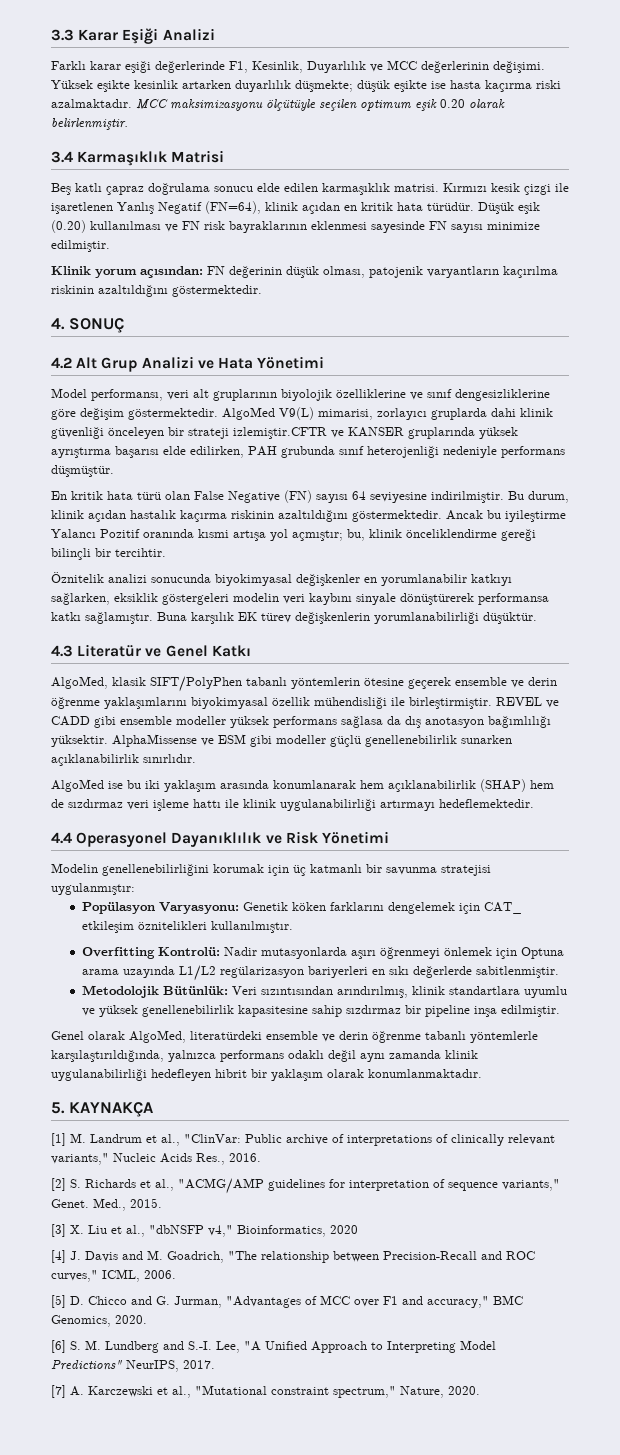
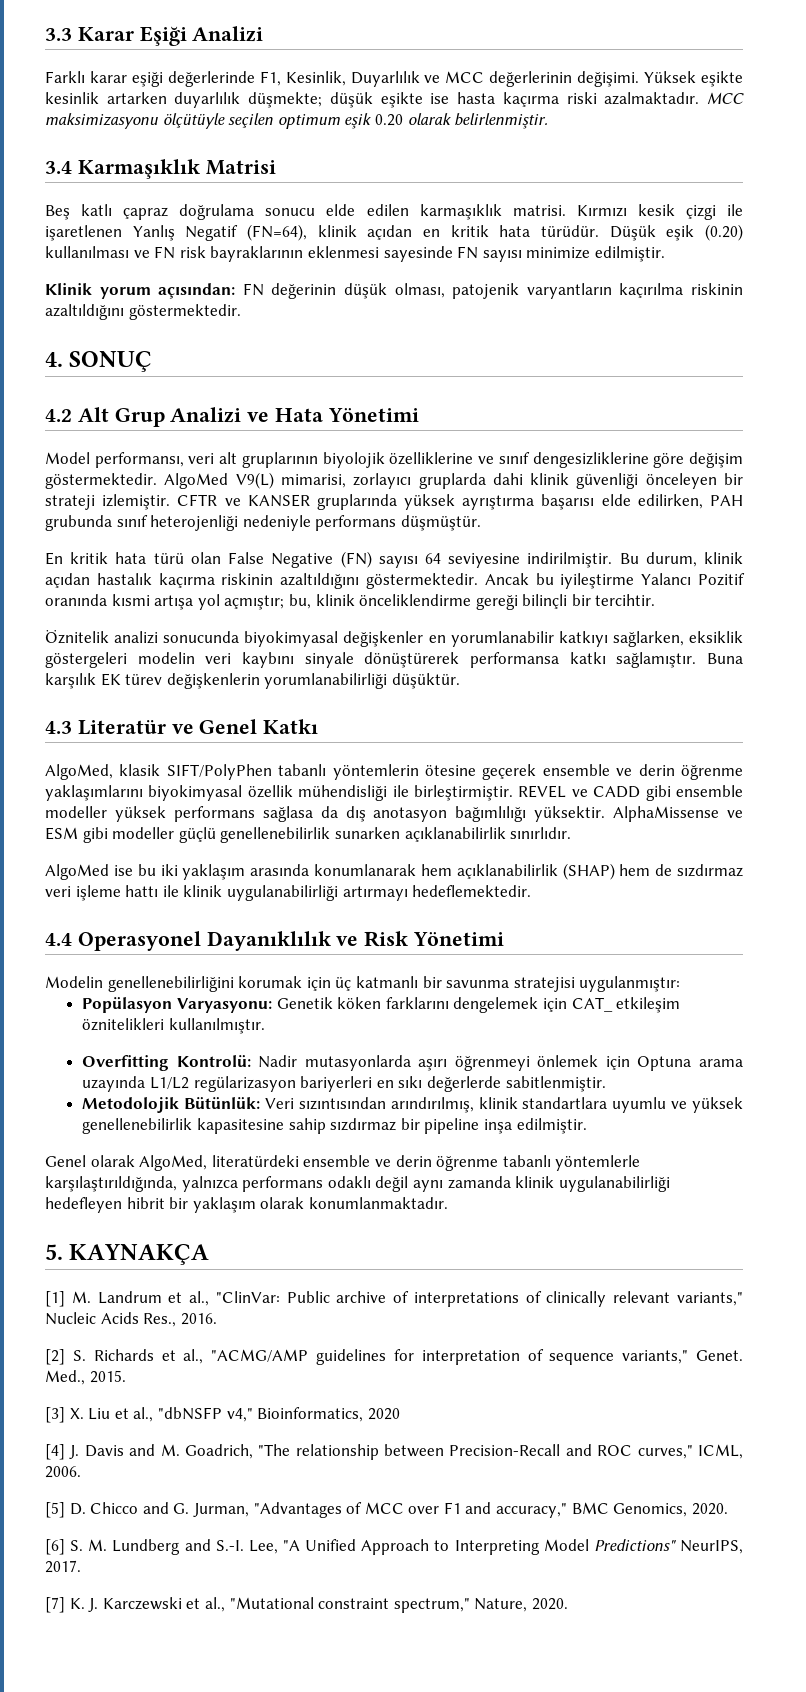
- AlgoMed V9(L) mimarisi, zorlayıcı gruplarda dahi klinik güvenliği önceleyen bir strateji izlemiştir.CFTR ve KANSER gruplarında yüksek ayrıştırma başarısı elde edilirken, PAH grubunda sınıf heterojenliği nedeniyle performans düşmüştür.
+ AlgoMed V9(L) mimarisi, zorlayıcı gruplarda dahi klinik güvenliği önceleyen bir strateji izlemiştir. CFTR ve KANSER gruplarında yüksek ayrıştırma başarısı elde edilirken, PAH grubunda sınıf heterojenliği nedeniyle performans düşmüştür.
- [7] A. Karczewski et al., "Mutational constraint spectrum," Nature, 2020.
+ [7] K. J. Karczewski et al., "Mutational constraint spectrum," Nature, 2020.

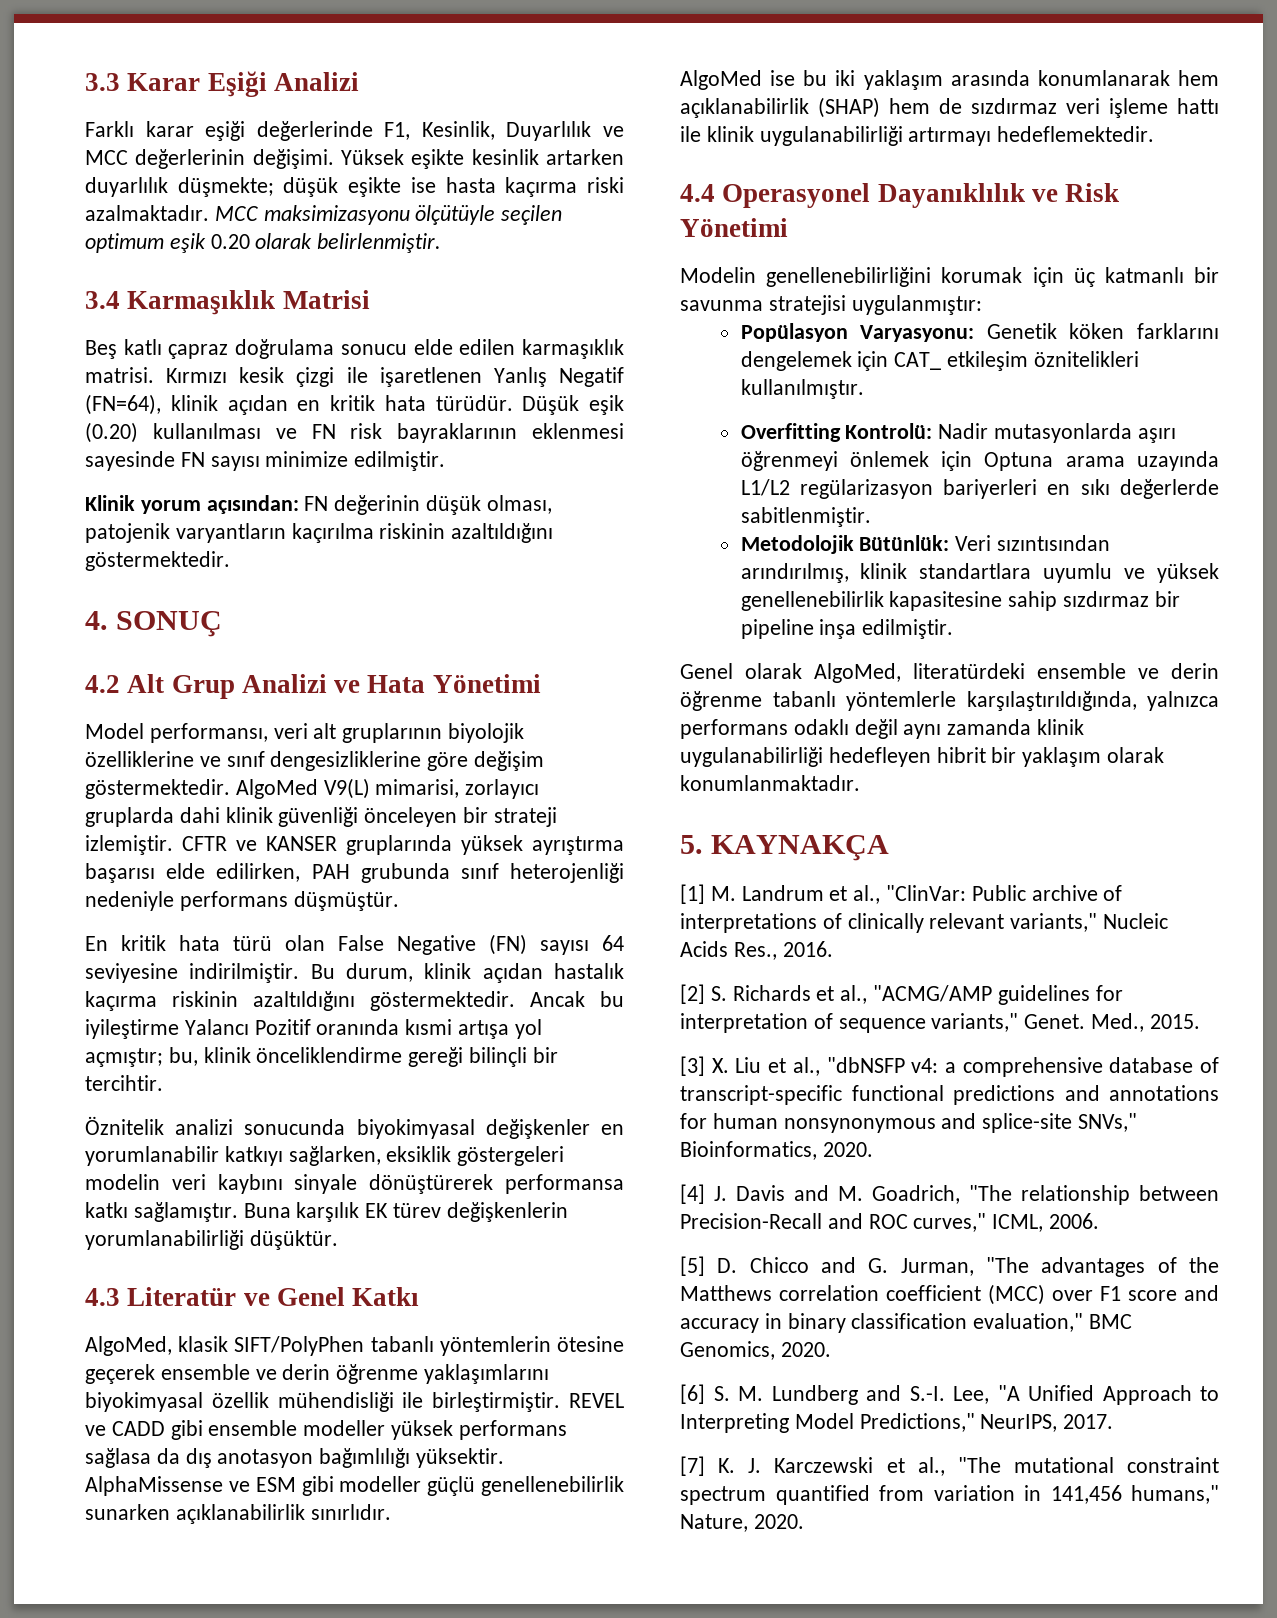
- [3] X. Liu et al., "dbNSFP v4," Bioinformatics, 2020
+ [3] X. Liu et al., "dbNSFP v4: a comprehensive database of transcript-specific functional predictions and annotations for human nonsynonymous and splice-site SNVs," Bioinformatics, 2020.
- [5] D. Chicco and G. Jurman, "Advantages of MCC over F1 and accuracy," BMC Genomics, 2020.
+ [5] D. Chicco and G. Jurman, "The advantages of the Matthews correlation coefficient (MCC) over F1 score and accuracy in binary classification evaluation," BMC Genomics, 2020.
- [6] S. M. Lundberg and S.-I. Lee, "A Unified Approach to Interpreting Model Predictions" NeurIPS, 2017.
+ [6] S. M. Lundberg and S.-I. Lee, "A Unified Approach to Interpreting Model Predictions," NeurIPS, 2017.
- [7] K. J. Karczewski et al., "Mutational constraint spectrum," Nature, 2020.
+ [7] K. J. Karczewski et al., "The mutational constraint spectrum quantified from variation in 141,456 humans," Nature, 2020.

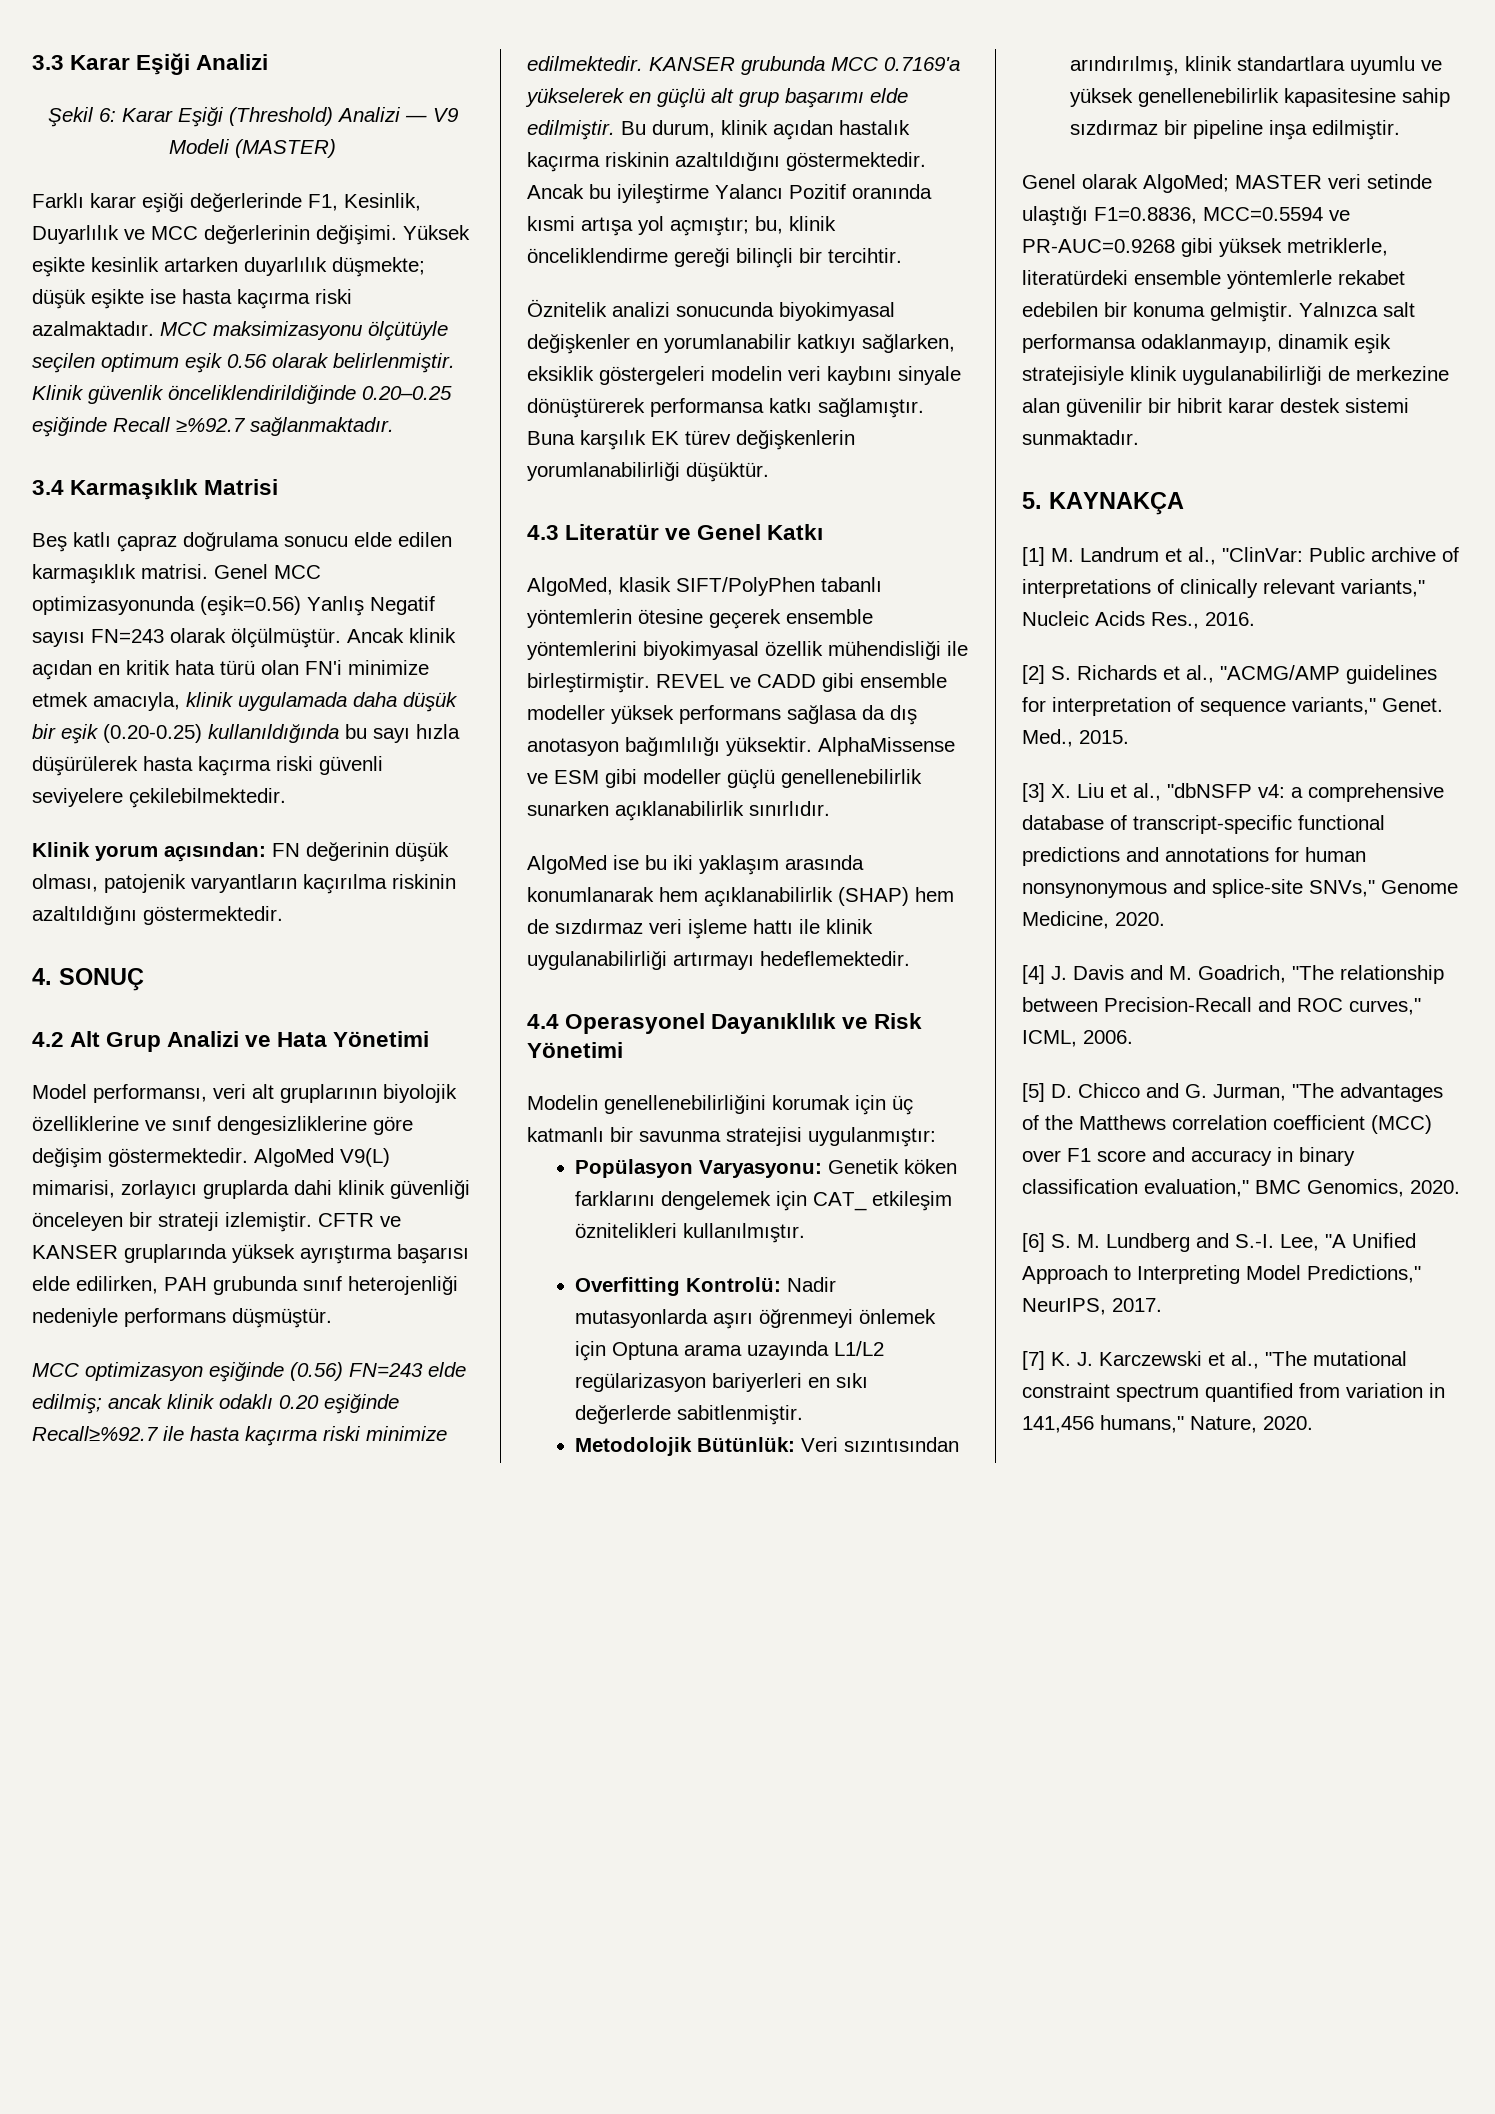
+ Şekil 6: Karar Eşiği (Threshold) Analizi — V9 Modeli (MASTER)
- MCC maksimizasyonu ölçütüyle seçilen optimum eşik 0.20 olarak belirlenmiştir.
+ MCC maksimizasyonu ölçütüyle seçilen optimum eşik 0.56 olarak belirlenmiştir. Klinik güvenlik önceliklendirildiğinde 0.20–0.25 eşiğinde Recall ≥%92.7 sağlanmaktadır.
- Kırmızı kesik çizgi ile işaretlenen Yanlış Negatif (FN=64), klinik açıdan en kritik hata türüdür. Düşük eşik (0.20) kullanılması ve FN risk bayraklarının eklenmesi sayesinde FN sayısı minimize edilmiştir.
+ Genel MCC optimizasyonunda (eşik=0.56) Yanlış Negatif sayısı FN=243 olarak ölçülmüştür. Ancak klinik açıdan en kritik hata türü olan FN'i minimize etmek amacıyla, klinik uygulamada daha düşük bir eşik (0.20-0.25) kullanıldığında bu sayı hızla düşürülerek hasta kaçırma riski güvenli seviyelere çekilebilmektedir.
- En kritik hata türü olan False Negative (FN) sayısı 64 seviyesine indirilmiştir.
+ MCC optimizasyon eşiğinde (0.56) FN=243 elde edilmiş; ancak klinik odaklı 0.20 eşiğinde Recall≥%92.7 ile hasta kaçırma riski minimize edilmektedir. KANSER grubunda MCC 0.7169'a yükselerek en güçlü alt grup başarımı elde edilmiştir.
- AlgoMed, klasik SIFT/PolyPhen tabanlı yöntemlerin ötesine geçerek ensemble ve derin öğrenme yaklaşımlarını biyokimyasal özellik mühendisliği ile birleştirmiştir.
+ AlgoMed, klasik SIFT/PolyPhen tabanlı yöntemlerin ötesine geçerek ensemble yöntemlerini biyokimyasal özellik mühendisliği ile birleştirmiştir.
- Genel olarak AlgoMed, literatürdeki ensemble ve derin öğrenme tabanlı yöntemlerle karşılaştırıldığında, yalnızca performans odaklı değil aynı zamanda klinik uygulanabilirliği hedefleyen hibrit bir yaklaşım olarak konumlanmaktadır.
+ Genel olarak AlgoMed; MASTER veri setinde ulaştığı F1=0.8836, MCC=0.5594 ve PR-AUC=0.9268 gibi yüksek metriklerle, literatürdeki ensemble yöntemlerle rekabet edebilen bir konuma gelmiştir. Yalnızca salt performansa odaklanmayıp, dinamik eşik stratejisiyle klinik uygulanabilirliği de merkezine alan güvenilir bir hibrit karar destek sistemi sunmaktadır.
- [3] X. Liu et al., "dbNSFP v4: a comprehensive database of transcript-specific functional predictions and annotations for human nonsynonymous and splice-site SNVs," Bioinformatics, 2020.
+ [3] X. Liu et al., "dbNSFP v4: a comprehensive database of transcript-specific functional predictions and annotations for human nonsynonymous and splice-site SNVs," Genome Medicine, 2020.

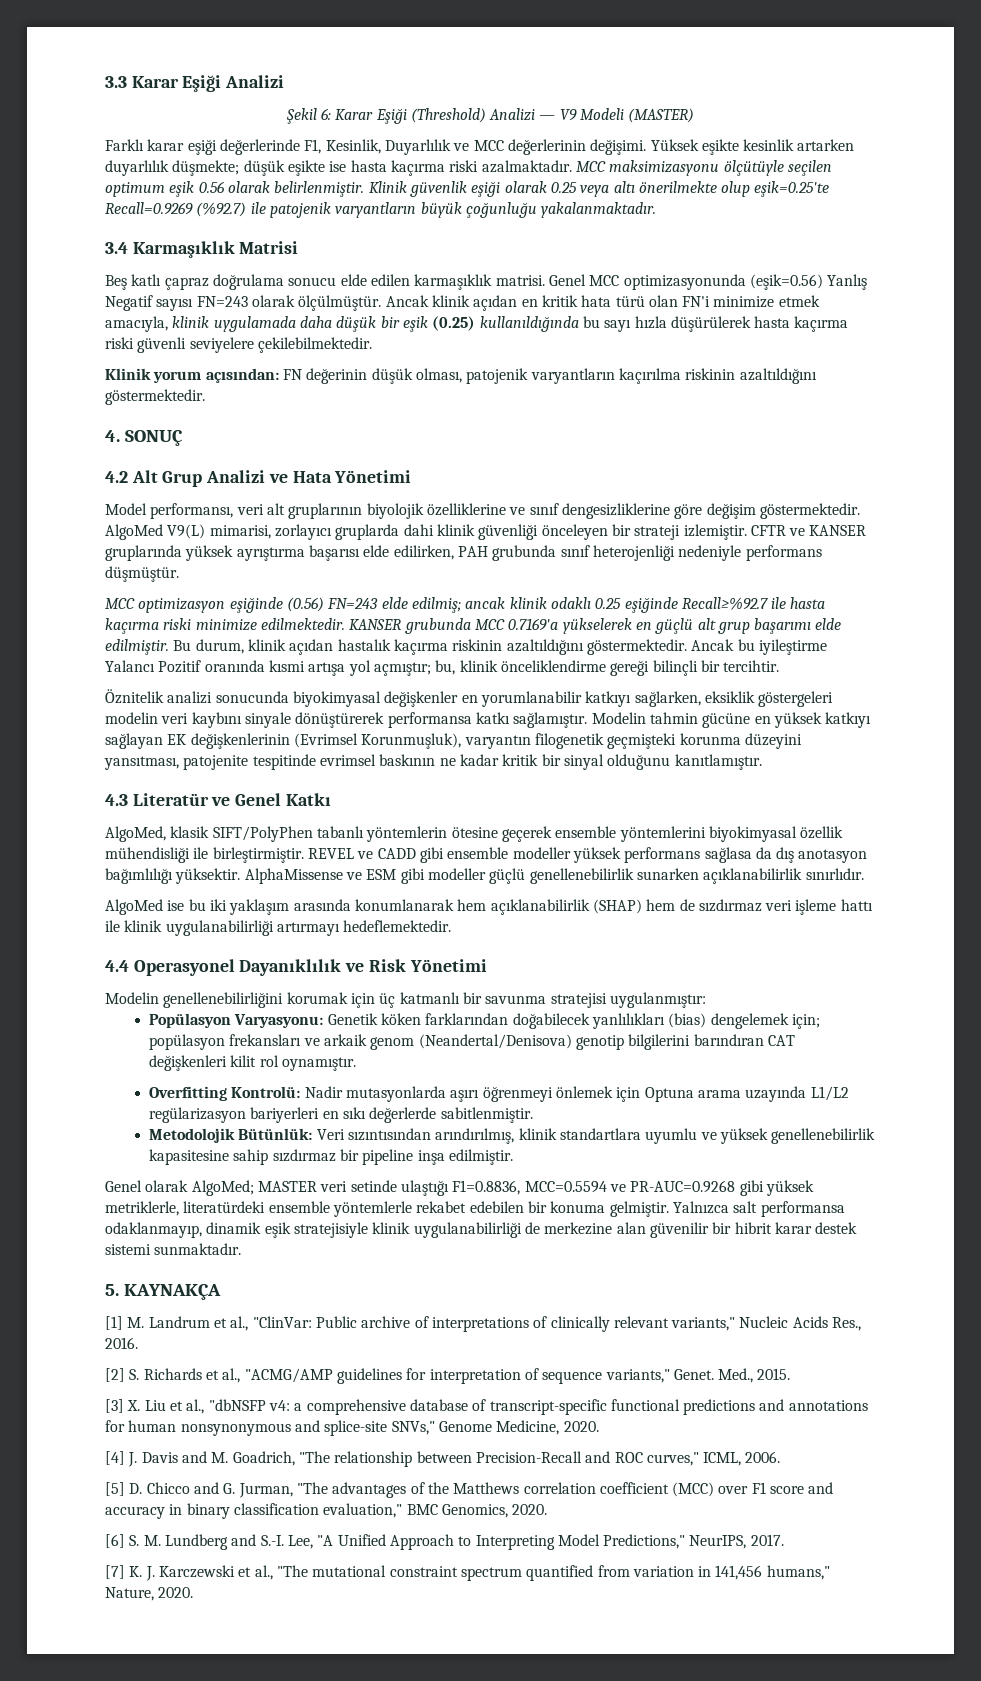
- Klinik güvenlik önceliklendirildiğinde 0.20–0.25 eşiğinde Recall ≥%92.7 sağlanmaktadır.
+ Klinik güvenlik eşiği olarak 0.25 veya altı önerilmekte olup eşik=0.25'te Recall=0.9269 (%92.7) ile patojenik varyantların büyük çoğunluğu yakalanmaktadır.
- Ancak klinik açıdan en kritik hata türü olan FN'i minimize etmek amacıyla, klinik uygulamada daha düşük bir eşik (0.20-0.25) kullanıldığında bu sayı hızla düşürülerek hasta kaçırma riski güvenli seviyelere çekilebilmektedir.
+ Ancak klinik açıdan en kritik hata türü olan FN'i minimize etmek amacıyla, klinik uygulamada daha düşük bir eşik (0.25) kullanıldığında bu sayı hızla düşürülerek hasta kaçırma riski güvenli seviyelere çekilebilmektedir.
- MCC optimizasyon eşiğinde (0.56) FN=243 elde edilmiş; ancak klinik odaklı 0.20 eşiğinde Recall≥%92.7 ile hasta kaçırma riski minimize edilmektedir.
+ MCC optimizasyon eşiğinde (0.56) FN=243 elde edilmiş; ancak klinik odaklı 0.25 eşiğinde Recall≥%92.7 ile hasta kaçırma riski minimize edilmektedir.
- Buna karşılık EK türev değişkenlerin yorumlanabilirliği düşüktür.
+ Modelin tahmin gücüne en yüksek katkıyı sağlayan EK değişkenlerinin (Evrimsel Korunmuşluk), varyantın filogenetik geçmişteki korunma düzeyini yansıtması, patojenite tespitinde evrimsel baskının ne kadar kritik bir sinyal olduğunu kanıtlamıştır.
- Popülasyon Varyasyonu: Genetik köken farklarını dengelemek için CAT_ etkileşim öznitelikleri kullanılmıştır.
+ Popülasyon Varyasyonu: Genetik köken farklarından doğabilecek yanlılıkları (bias) dengelemek için; popülasyon frekansları ve arkaik genom (Neandertal/Denisova) genotip bilgilerini barındıran CAT değişkenleri kilit rol oynamıştır.

